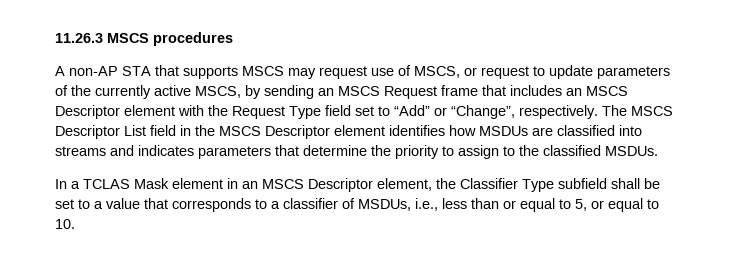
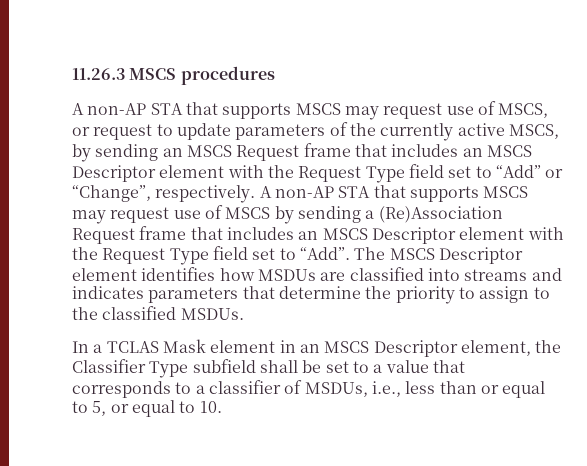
- The MSCS Descriptor List field in the MSCS Descriptor element identifies how MSDUs are classified into streams and indicates parameters that determine the priority to assign to the classified MSDUs.
+ A non-AP STA that supports MSCS may request use of MSCS by sending a (Re)Association Request frame that includes an MSCS Descriptor element with the Request Type field set to “Add”. The MSCS Descriptor element identifies how MSDUs are classified into streams and indicates parameters that determine the priority to assign to the classified MSDUs.

